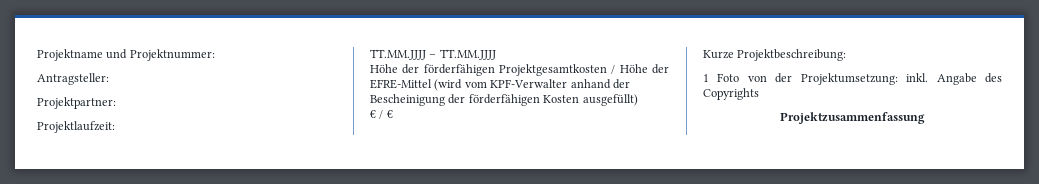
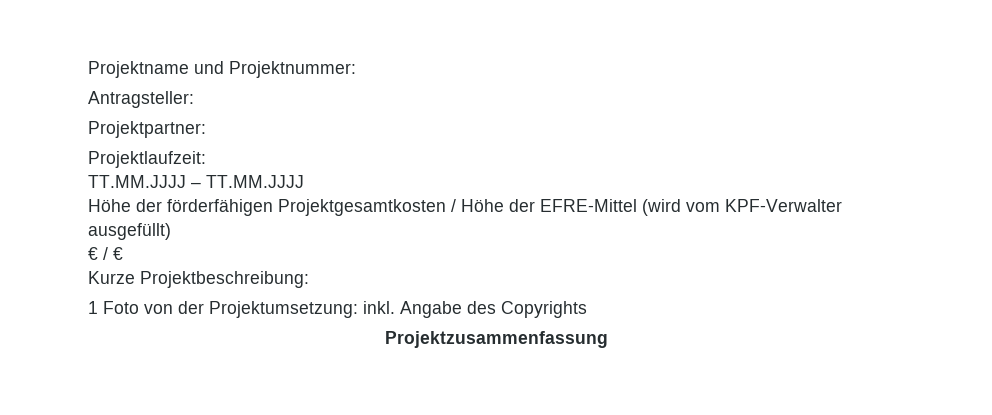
- Höhe der förderfähigen Projektgesamtkosten / Höhe der EFRE-Mittel (wird vom KPF-Verwalter anhand der Bescheinigung der förderfähigen Kosten ausgefüllt)
+ Höhe der förderfähigen Projektgesamtkosten / Höhe der EFRE-Mittel (wird vom KPF-Verwalter ausgefüllt)

